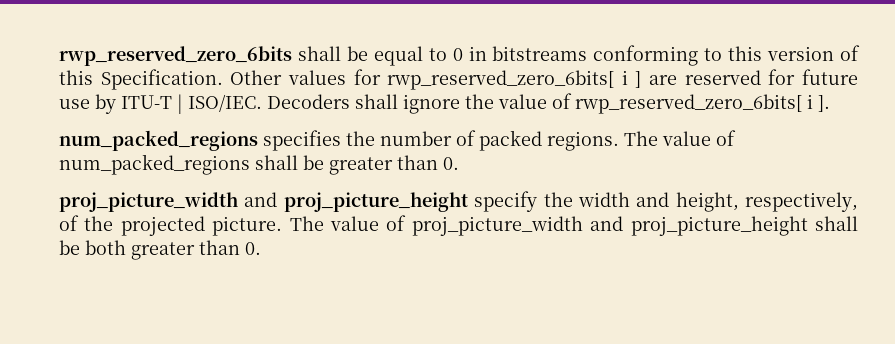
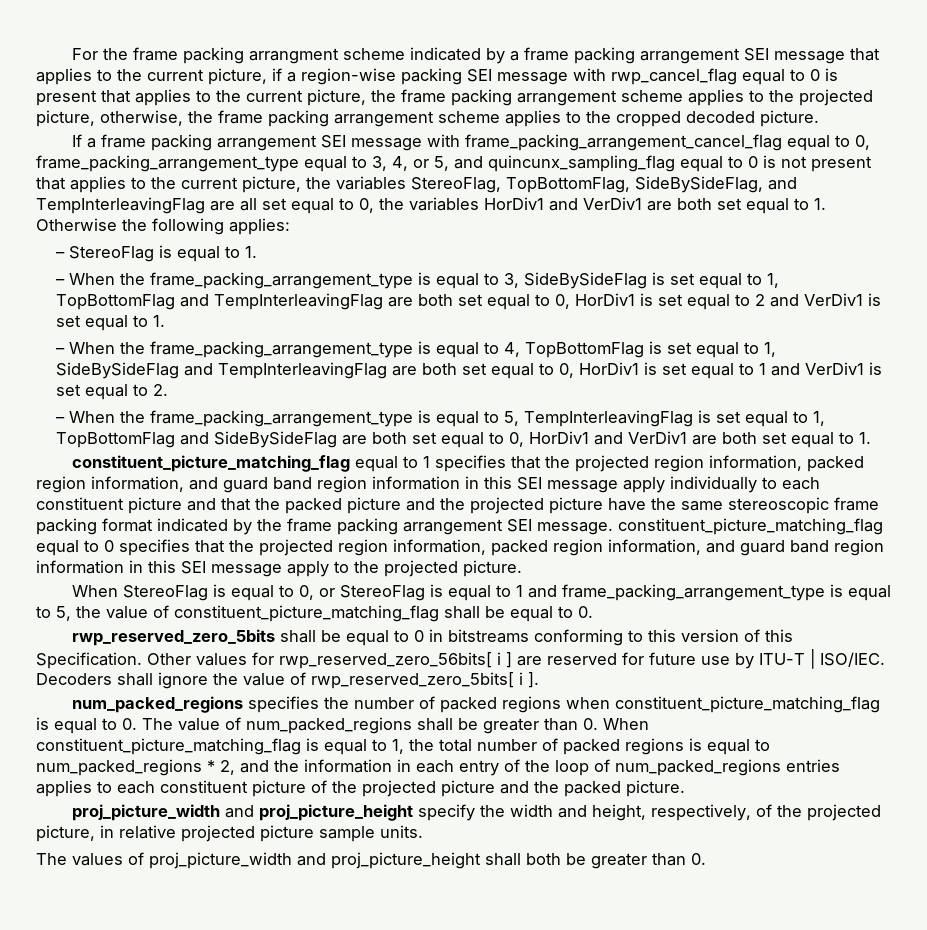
- rwp_reserved_zero_6bits shall be equal to 0 in bitstreams conforming to this version of this Specification.
+ For the frame packing arrangment scheme indicated by a frame packing arrangement SEI message that applies to the current picture, if a region-wise packing SEI message with rwp_cancel_flag equal to 0 is present that applies to the current picture, the frame packing arrangement scheme applies to the projected picture, otherwise, the frame packing arrangement scheme applies to the cropped decoded picture.
+ If a frame packing arrangement SEI message with frame_packing_arrangement_cancel_flag equal to 0, frame_packing_arrangement_type equal to 3, 4, or 5, and quincunx_sampling_flag equal to 0 is not present that applies to the current picture, the variables StereoFlag, TopBottomFlag, SideBySideFlag, and TempInterleavingFlag are all set equal to 0, the variables HorDiv1 and VerDiv1 are both set equal to 1. Otherwise the following applies:
+ – StereoFlag is equal to 1.
+ – When the frame_packing_arrangement_type is equal to 3, SideBySideFlag is set equal to 1, TopBottomFlag and TempInterleavingFlag are both set equal to 0, HorDiv1 is set equal to 2 and VerDiv1 is set equal to 1.
+ – When the frame_packing_arrangement_type is equal to 4, TopBottomFlag is set equal to 1, SideBySideFlag and TempInterleavingFlag are both set equal to 0, HorDiv1 is set equal to 1 and VerDiv1 is set equal to 2.
+ – When the frame_packing_arrangement_type is equal to 5, TempInterleavingFlag is set equal to 1, TopBottomFlag and SideBySideFlag are both set equal to 0, HorDiv1 and VerDiv1 are both set equal to 1.
+ constituent_picture_matching_flag equal to 1 specifies that the projected region information, packed region information, and guard band region information in this SEI message apply individually to each constituent picture and that the packed picture and the projected picture have the same stereoscopic frame packing format indicated by the frame packing arrangement SEI message. constituent_picture_matching_flag equal to 0 specifies that the projected region information, packed region information, and guard band region information in this SEI message apply to the projected picture.
+ When StereoFlag is equal to 0, or StereoFlag is equal to 1 and frame_packing_arrangement_type is equal to 5, the value of constituent_picture_matching_flag shall be equal to 0.
+ rwp_reserved_zero_5bits shall be equal to 0 in bitstreams conforming to this version of this Specification.
- Other values for rwp_reserved_zero_6bits[ i ] are reserved for future use by ITU-T | ISO/IEC.
+ Other values for rwp_reserved_zero_56bits[ i ] are reserved for future use by ITU-T | ISO/IEC.
- Decoders shall ignore the value of rwp_reserved_zero_6bits[ i ].
+ Decoders shall ignore the value of rwp_reserved_zero_5bits[ i ].
- num_packed_regions specifies the number of packed regions. The value of num_packed_regions shall be greater than 0.
+ num_packed_regions specifies the number of packed regions when constituent_picture_matching_flag is equal to 0. The value of num_packed_regions shall be greater than 0. When constituent_picture_matching_flag is equal to 1, the total number of packed regions is equal to num_packed_regions * 2, and the information in each entry of the loop of num_packed_regions entries applies to each constituent picture of the projected picture and the packed picture.
- proj_picture_width and proj_picture_height specify the width and height, respectively, of the projected picture. The value of proj_picture_width and proj_picture_height shall be both greater than 0.
+ proj_picture_width and proj_picture_height specify the width and height, respectively, of the projected picture, in relative projected picture sample units.
+ The values of proj_picture_width and proj_picture_height shall both be greater than 0.

